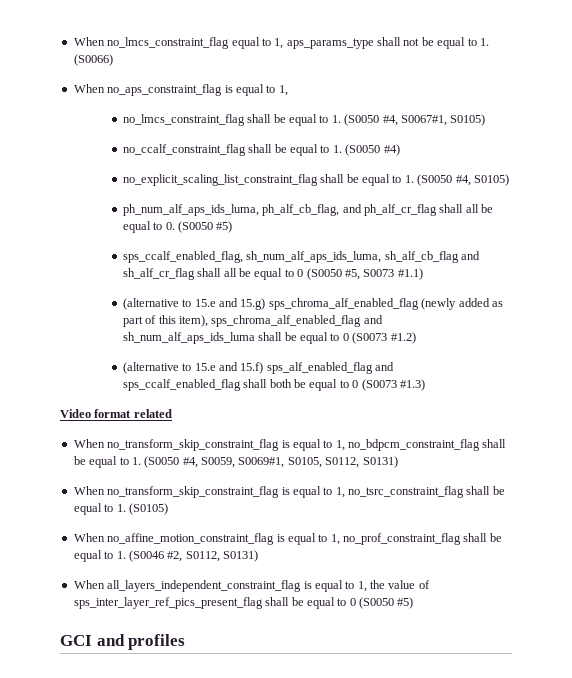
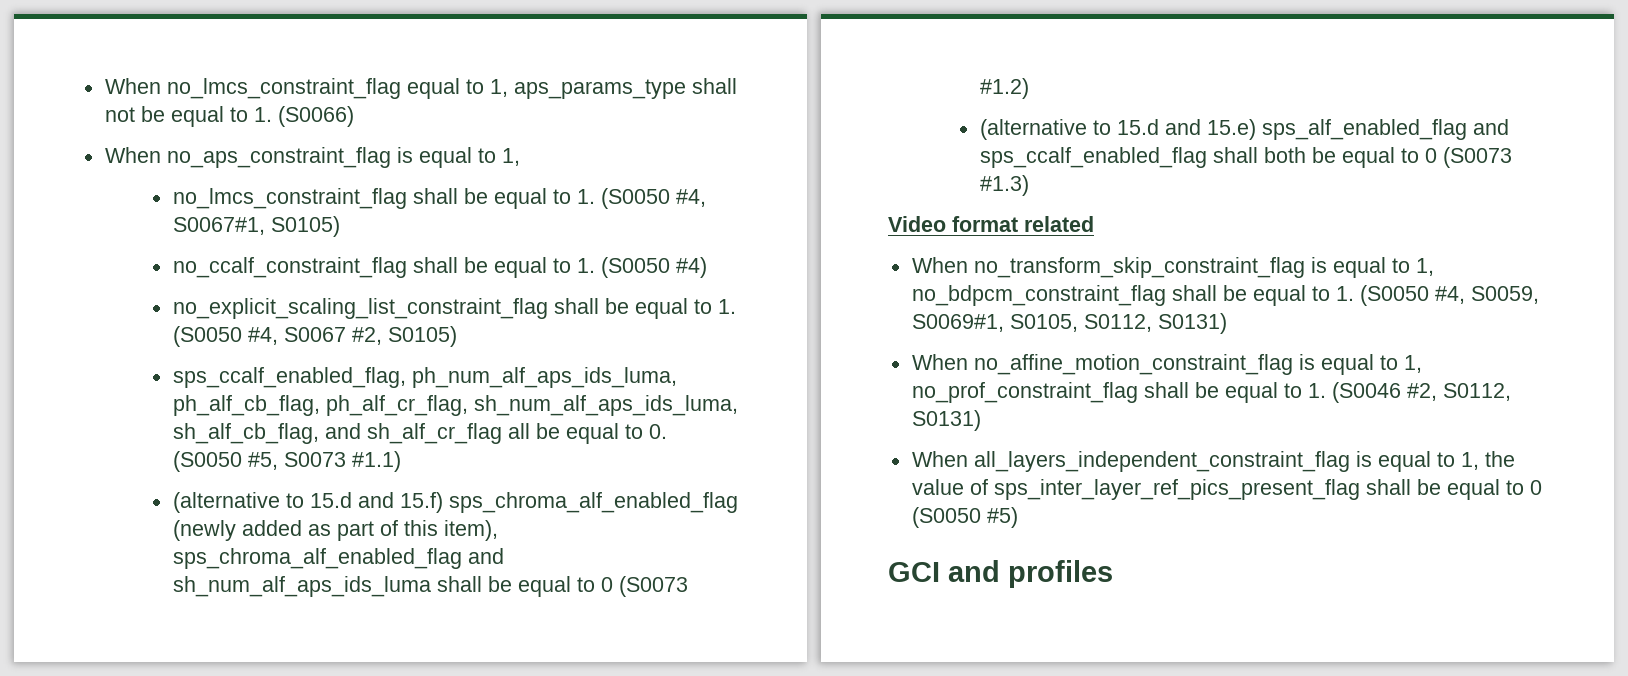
- no_explicit_scaling_list_constraint_flag shall be equal to 1. (S0050 #4, S0105)
- ph_num_alf_aps_ids_luma, ph_alf_cb_flag, and ph_alf_cr_flag shall all be equal to 0. (S0050 #5)
- sps_ccalf_enabled_flag, sh_num_alf_aps_ids_luma, sh_alf_cb_flag and sh_alf_cr_flag shall all be equal to 0 (S0050 #5, S0073 #1.1)
+ no_explicit_scaling_list_constraint_flag shall be equal to 1. (S0050 #4, S0067 #2, S0105)
+ sps_ccalf_enabled_flag, ph_num_alf_aps_ids_luma, ph_alf_cb_flag, ph_alf_cr_flag, sh_num_alf_aps_ids_luma, sh_alf_cb_flag, and sh_alf_cr_flag all be equal to 0. (S0050 #5, S0073 #1.1)
- (alternative to 15.e and 15.g) sps_chroma_alf_enabled_flag (newly added as part of this item), sps_chroma_alf_enabled_flag and sh_num_alf_aps_ids_luma shall be equal to 0 (S0073 #1.2)
+ (alternative to 15.d and 15.f) sps_chroma_alf_enabled_flag (newly added as part of this item), sps_chroma_alf_enabled_flag and sh_num_alf_aps_ids_luma shall be equal to 0 (S0073 #1.2)
- (alternative to 15.e and 15.f) sps_alf_enabled_flag and sps_ccalf_enabled_flag shall both be equal to 0 (S0073 #1.3)
+ (alternative to 15.d and 15.e) sps_alf_enabled_flag and sps_ccalf_enabled_flag shall both be equal to 0 (S0073 #1.3)
- When no_transform_skip_constraint_flag is equal to 1, no_tsrc_constraint_flag shall be equal to 1. (S0105)

